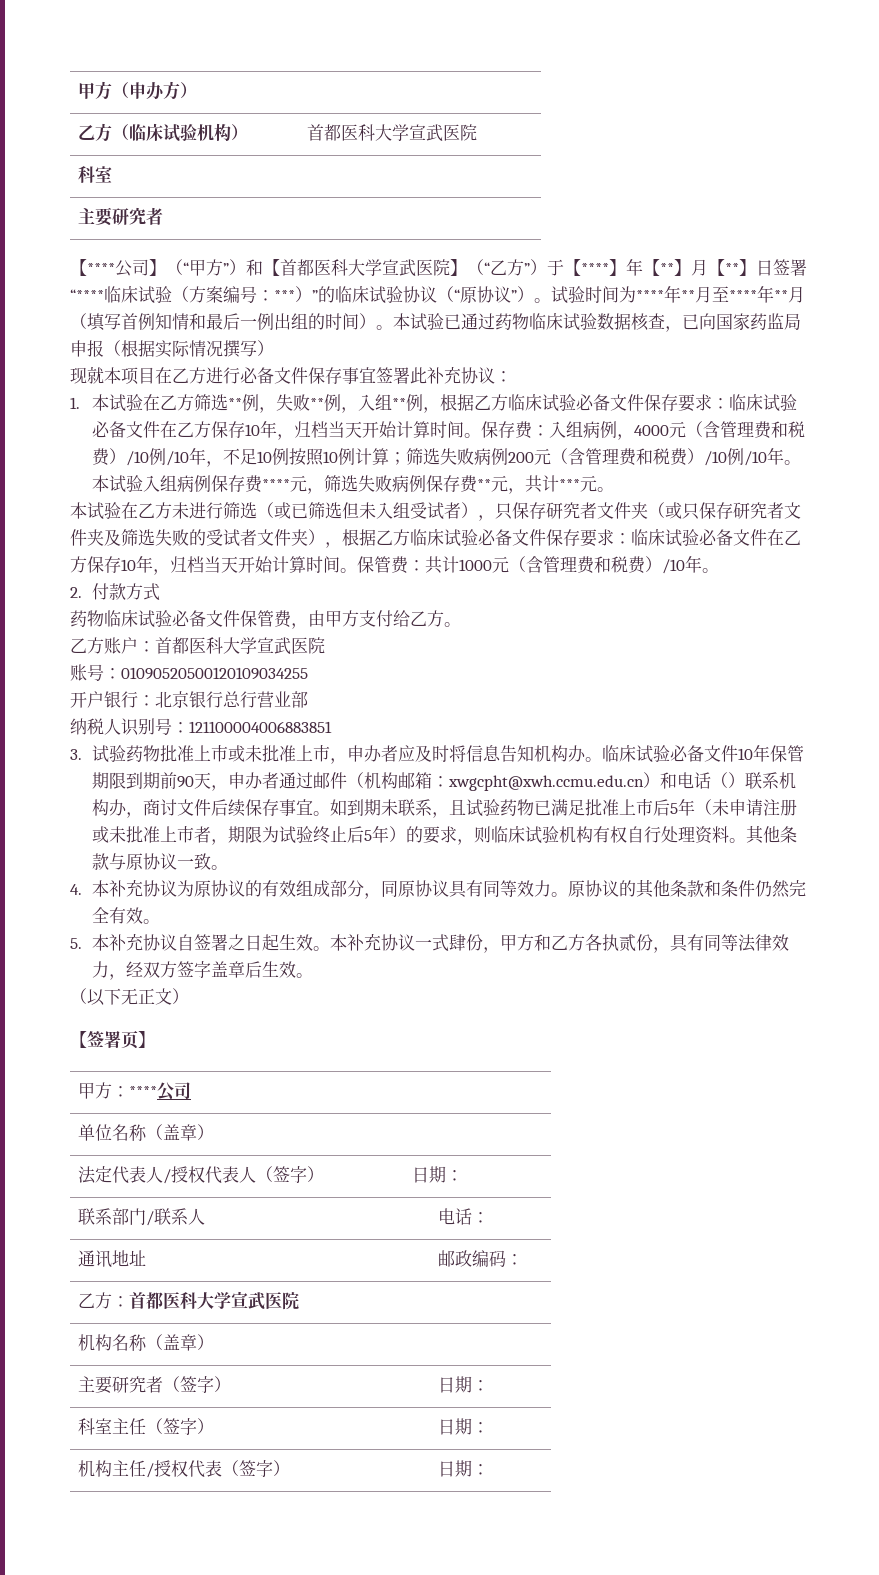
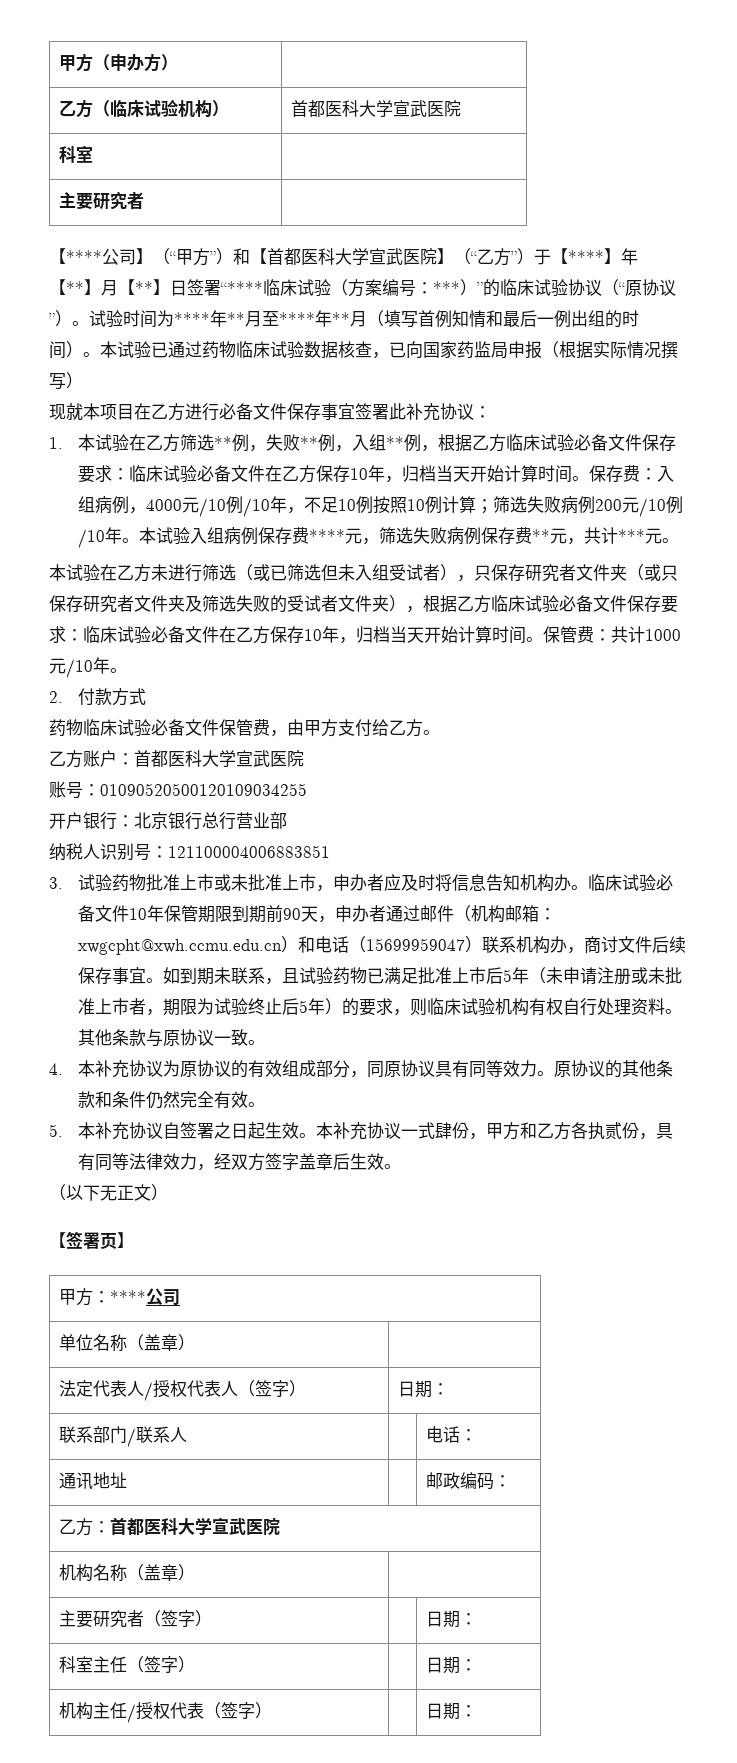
- 保存费：入组病例，4000元（含管理费和税费）/10例/10年，不足10例按照10例计算；筛选失败病例200元（含管理费和税费）/10例/10年。
+ 保存费：入组病例，4000元/10例/10年，不足10例按照10例计算；筛选失败病例200元/10例/10年。
- 保管费：共计1000元（含管理费和税费）/10年。
+ 保管费：共计1000元/10年。
- 临床试验必备文件10年保管期限到期前90天，申办者通过邮件（机构邮箱：xwgcpht@xwh.ccmu.edu.cn）和电话（）联系机构办，商讨文件后续保存事宜。
+ 临床试验必备文件10年保管期限到期前90天，申办者通过邮件（机构邮箱：xwgcpht@xwh.ccmu.edu.cn）和电话（15699959047）联系机构办，商讨文件后续保存事宜。

